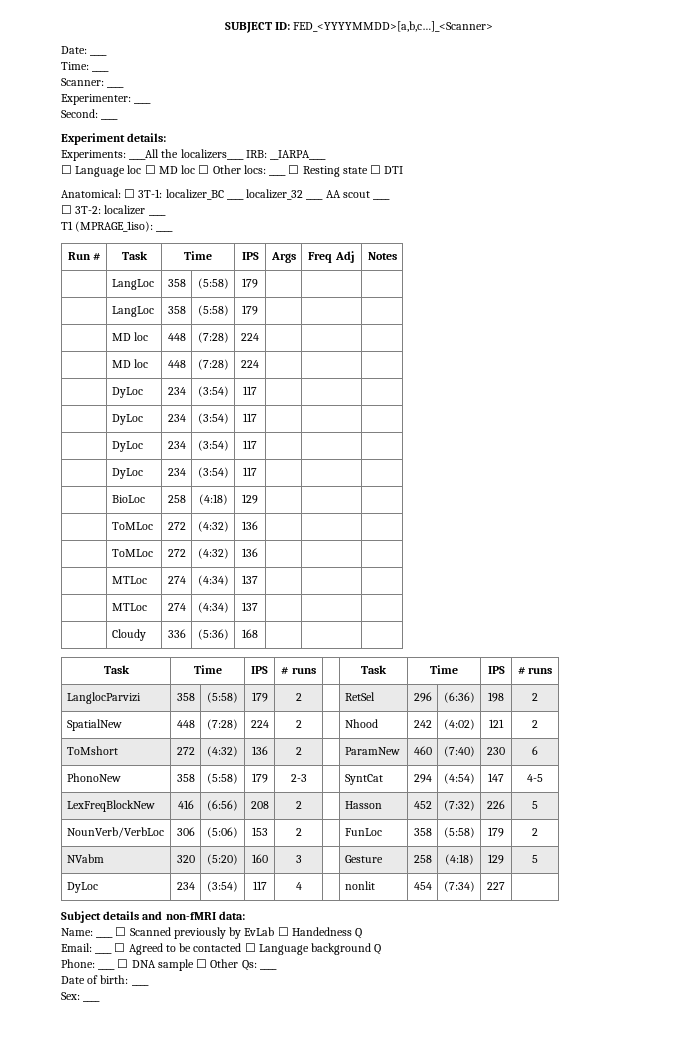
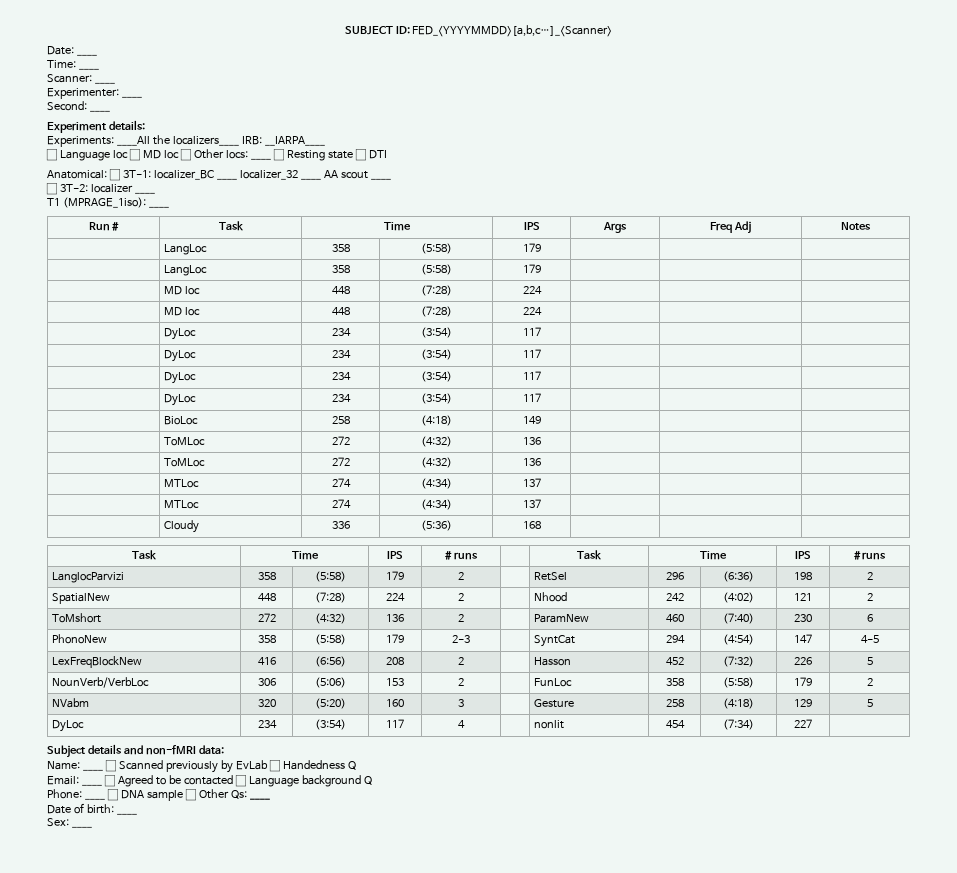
- | BioLoc | 258 | (4:18) | 129 | | |
+ | BioLoc | 258 | (4:18) | 149 | | |

